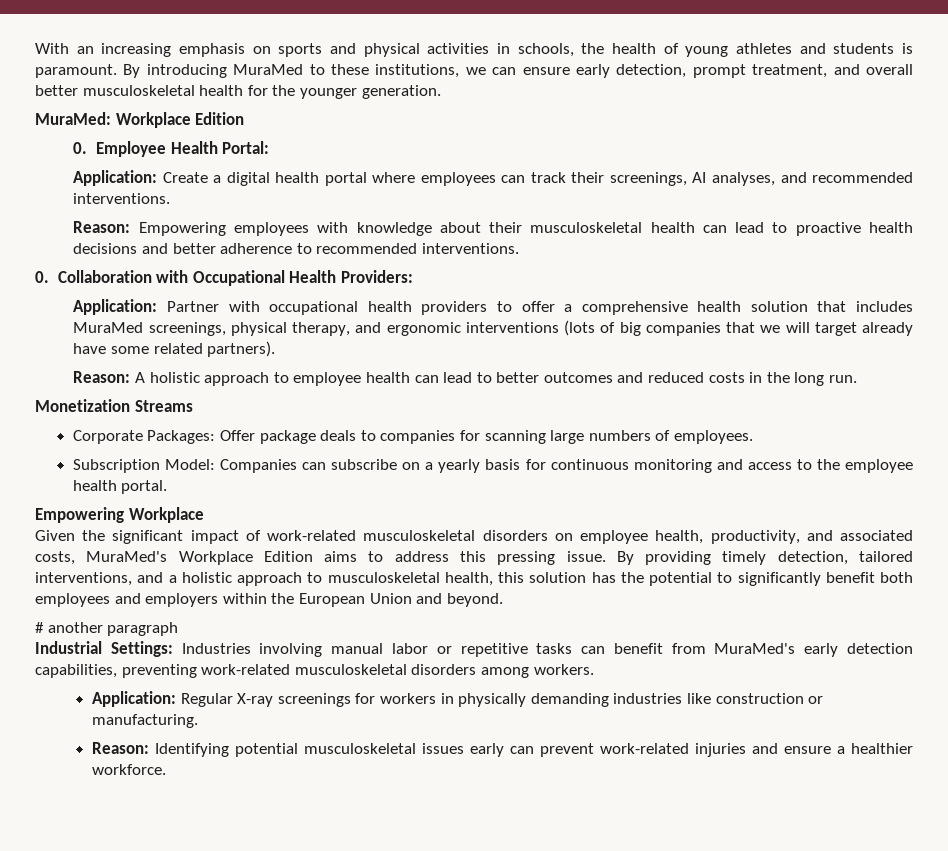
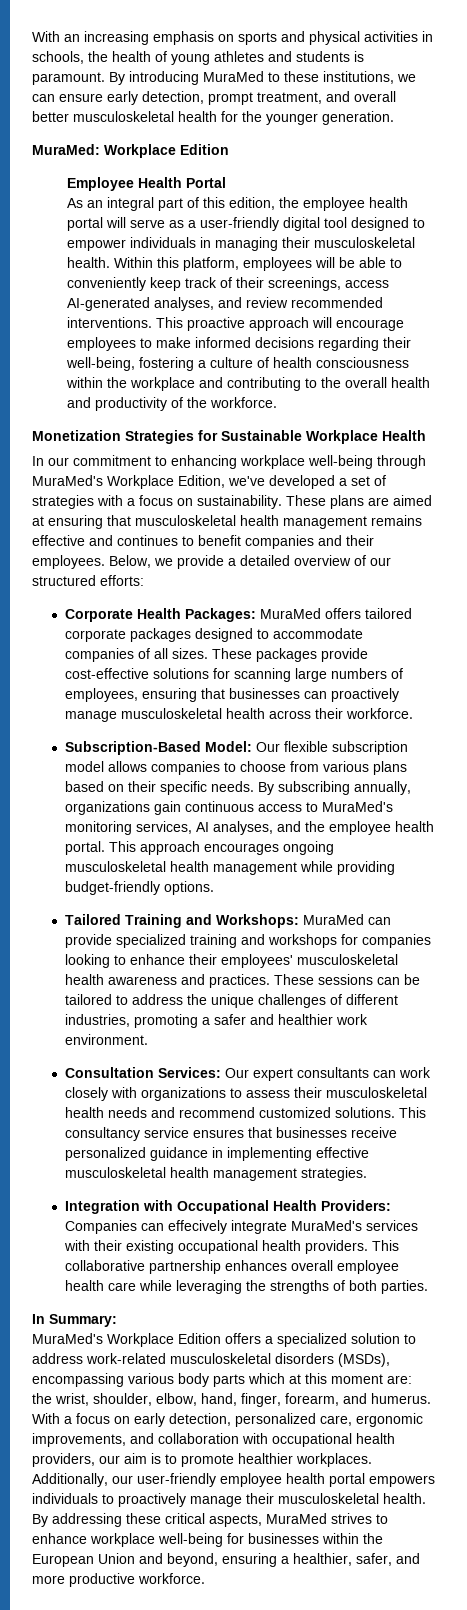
- 0. Employee Health Portal:
- Application: Create a digital health portal where employees can track their screenings, AI analyses, and recommended interventions.
- Reason: Empowering employees with knowledge about their musculoskeletal health can lead to proactive health decisions and better adherence to recommended interventions.
- 0. Collaboration with Occupational Health Providers:
- Application: Partner with occupational health providers to offer a comprehensive health solution that includes MuraMed screenings, physical therapy, and ergonomic interventions (lots of big companies that we will target already have some related partners).
- Reason: A holistic approach to employee health can lead to better outcomes and reduced costs in the long run.
- Monetization Streams
- Corporate Packages: Offer package deals to companies for scanning large numbers of employees.
- Subscription Model: Companies can subscribe on a yearly basis for continuous monitoring and access to the employee health portal.
- Empowering Workplace
- Given the significant impact of work-related musculoskeletal disorders on employee health, productivity, and associated costs, MuraMed's Workplace Edition aims to address this pressing issue. By providing timely detection, tailored interventions, and a holistic approach to musculoskeletal health, this solution has the potential to significantly benefit both employees and employers within the European Union and beyond.
- # another paragraph
- Industrial Settings: Industries involving manual labor or repetitive tasks can benefit from MuraMed's early detection capabilities, preventing work-related musculoskeletal disorders among workers.
- Application: Regular X-ray screenings for workers in physically demanding industries like construction or manufacturing.
- Reason: Identifying potential musculoskeletal issues early can prevent work-related injuries and ensure a healthier workforce.
+ Employee Health Portal
+ As an integral part of this edition, the employee health portal will serve as a user-friendly digital tool designed to empower individuals in managing their musculoskeletal health. Within this platform, employees will be able to conveniently keep track of their screenings, access AI-generated analyses, and review recommended interventions. This proactive approach will encourage employees to make informed decisions regarding their well-being, fostering a culture of health consciousness within the workplace and contributing to the overall health and productivity of the workforce.
+ Monetization Strategies for Sustainable Workplace Health
+ In our commitment to enhancing workplace well-being through MuraMed's Workplace Edition, we've developed a set of strategies with a focus on sustainability. These plans are aimed at ensuring that musculoskeletal health management remains effective and continues to benefit companies and their employees. Below, we provide a detailed overview of our structured efforts:
+ Corporate Health Packages: MuraMed offers tailored corporate packages designed to accommodate companies of all sizes. These packages provide cost-effective solutions for scanning large numbers of employees, ensuring that businesses can proactively manage musculoskeletal health across their workforce.
+ Subscription-Based Model: Our flexible subscription model allows companies to choose from various plans based on their specific needs. By subscribing annually, organizations gain continuous access to MuraMed's monitoring services, AI analyses, and the employee health portal. This approach encourages ongoing musculoskeletal health management while providing budget-friendly options.
+ Tailored Training and Workshops: MuraMed can provide specialized training and workshops for companies looking to enhance their employees' musculoskeletal health awareness and practices. These sessions can be tailored to address the unique challenges of different industries, promoting a safer and healthier work environment.
+ Consultation Services: Our expert consultants can work closely with organizations to assess their musculoskeletal health needs and recommend customized solutions. This consultancy service ensures that businesses receive personalized guidance in implementing effective musculoskeletal health management strategies.
+ Integration with Occupational Health Providers: Companies can effecively integrate MuraMed's services with their existing occupational health providers. This collaborative partnership enhances overall employee health care while leveraging the strengths of both parties.
+ In Summary:
+ MuraMed's Workplace Edition offers a specialized solution to address work-related musculoskeletal disorders (MSDs), encompassing various body parts which at this moment are: the wrist, shoulder, elbow, hand, finger, forearm, and humerus. With a focus on early detection, personalized care, ergonomic improvements, and collaboration with occupational health providers, our aim is to promote healthier workplaces. Additionally, our user-friendly employee health portal empowers individuals to proactively manage their musculoskeletal health. By addressing these critical aspects, MuraMed strives to enhance workplace well-being for businesses within the European Union and beyond, ensuring a healthier, safer, and more productive workforce.

